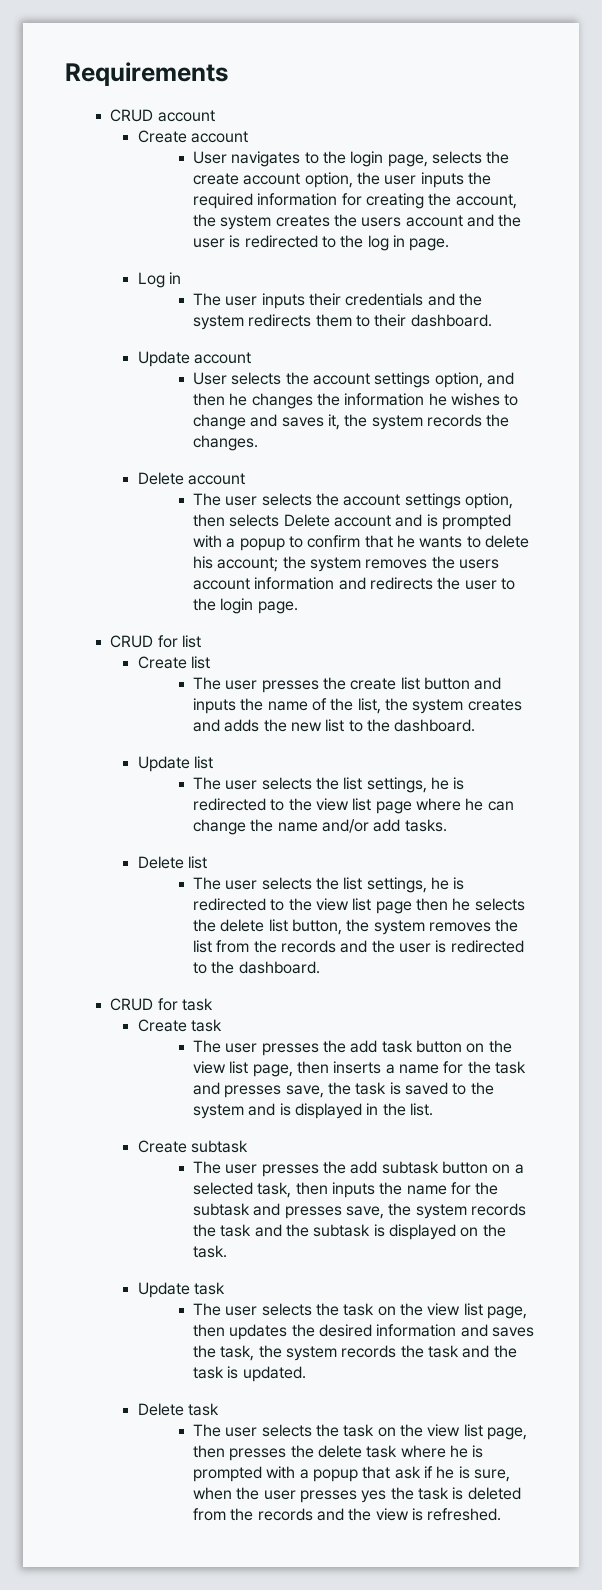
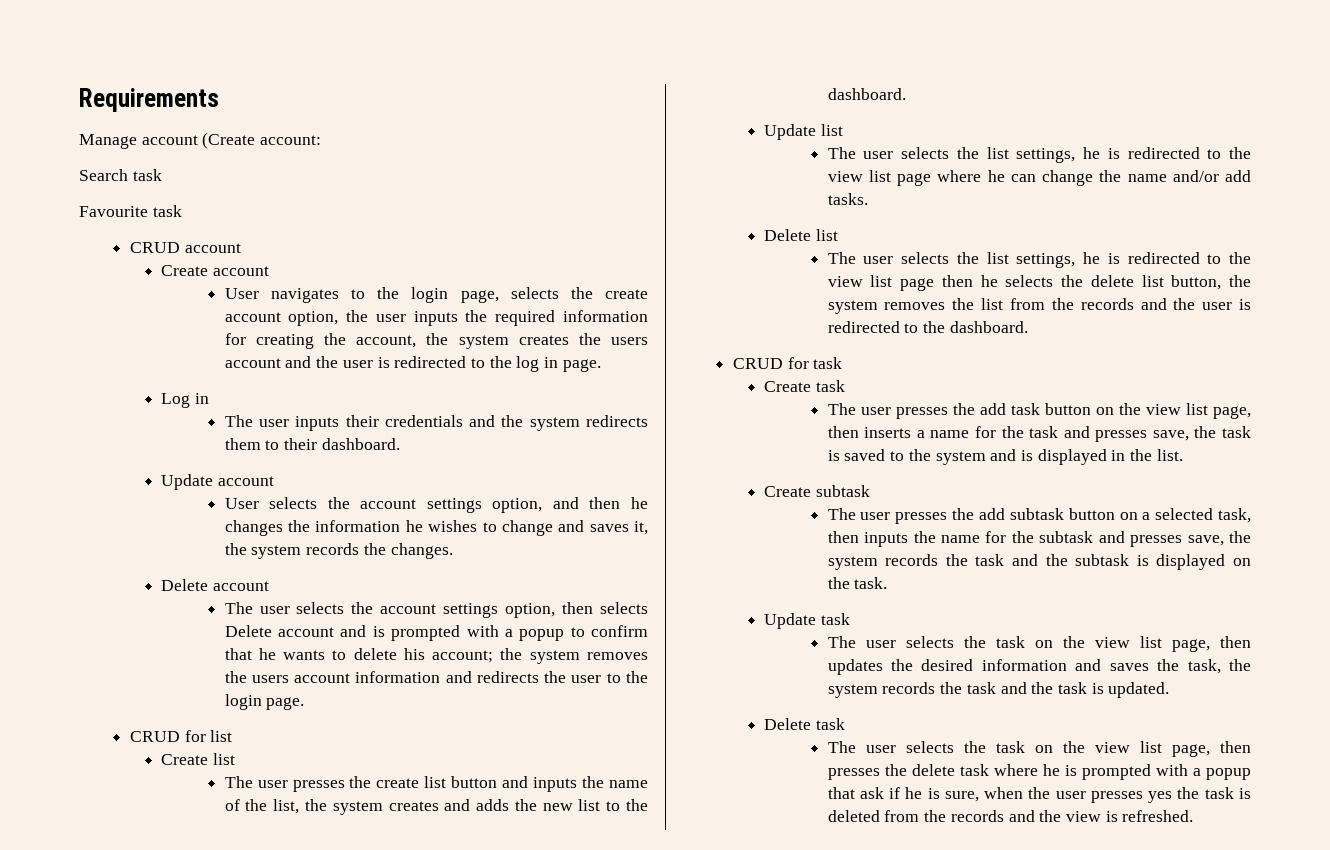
+ Manage account (Create account:
+ Search task
+ Favourite task

